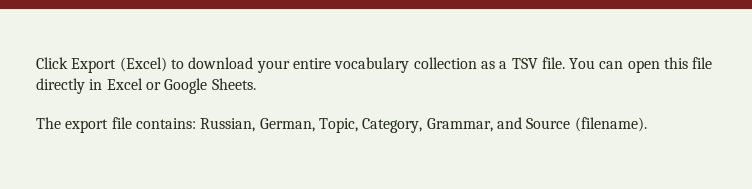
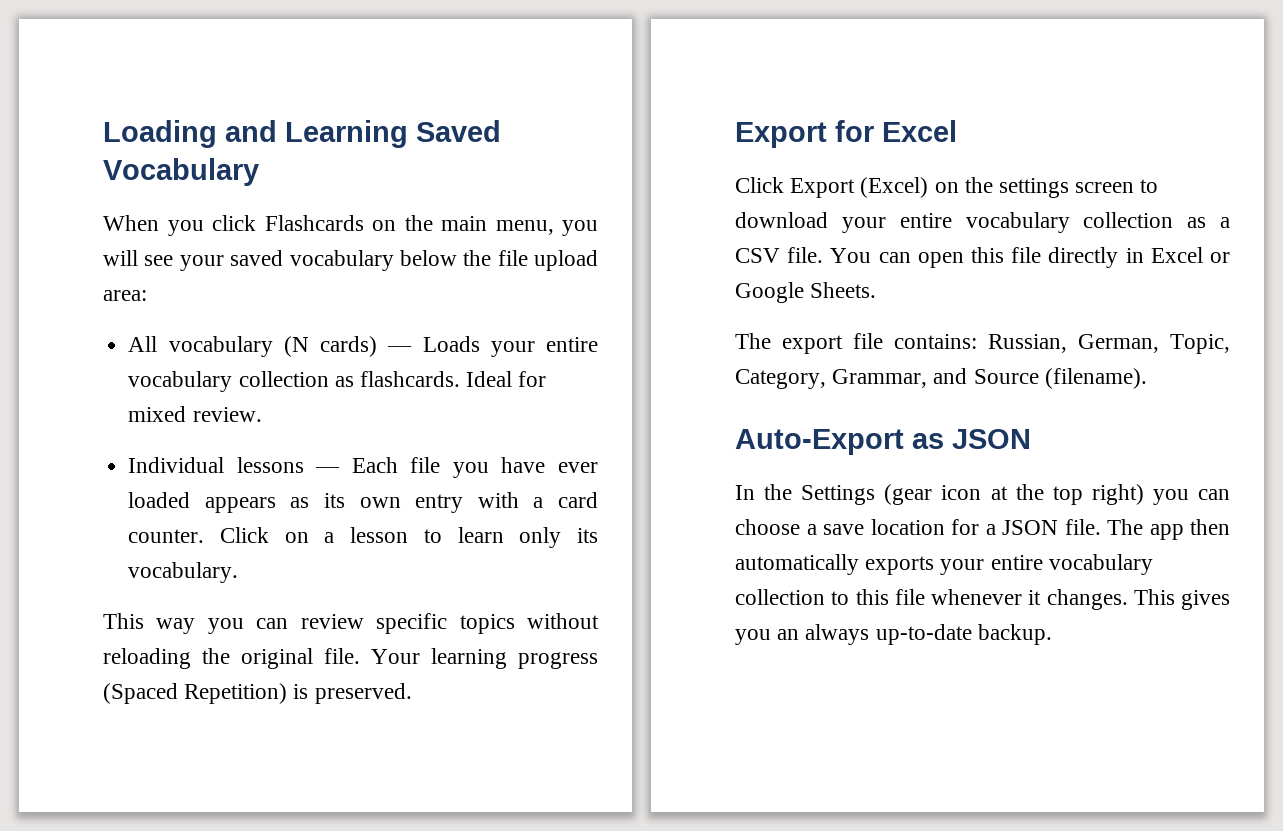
- Click Export (Excel) to download your entire vocabulary collection as a TSV file.
+ Loading and Learning Saved Vocabulary
+ When you click Flashcards on the main menu, you will see your saved vocabulary below the file upload area:
+ All vocabulary (N cards) — Loads your entire vocabulary collection as flashcards. Ideal for mixed review.
+ Individual lessons — Each file you have ever loaded appears as its own entry with a card counter. Click on a lesson to learn only its vocabulary.
+ This way you can review specific topics without reloading the original file. Your learning progress (Spaced Repetition) is preserved.
+ Export for Excel
+ Click Export (Excel) on the settings screen to download your entire vocabulary collection as a CSV file.
+ Auto-Export as JSON
+ In the Settings (gear icon at the top right) you can choose a save location for a JSON file. The app then automatically exports your entire vocabulary collection to this file whenever it changes. This gives you an always up-to-date backup.

